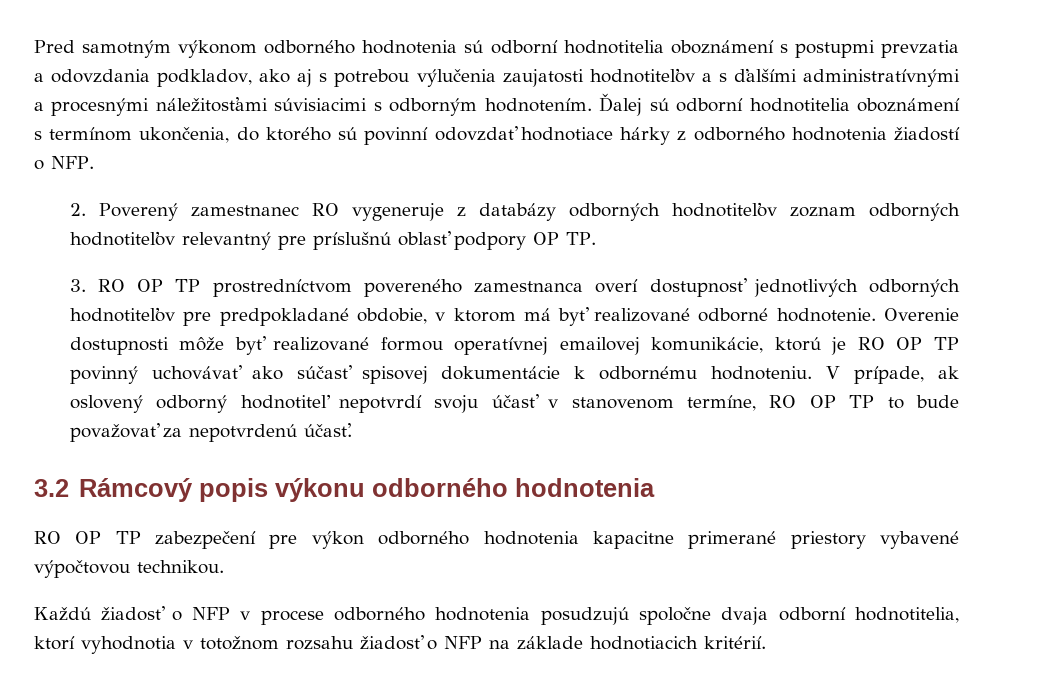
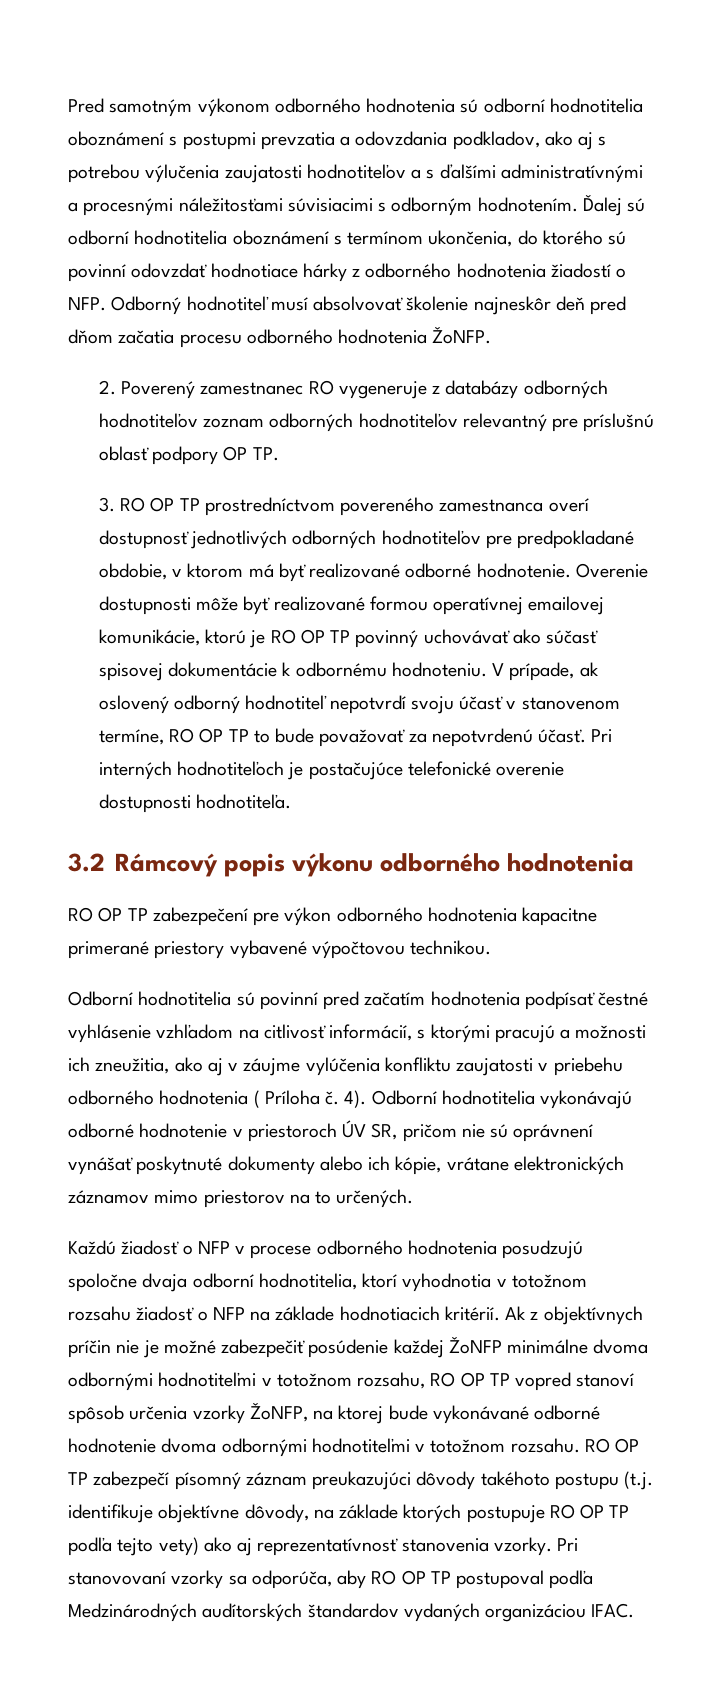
- Ďalej sú odborní hodnotitelia oboznámení s termínom ukončenia, do ktorého sú povinní odovzdať hodnotiace hárky z odborného hodnotenia žiadostí o NFP.
+ Ďalej sú odborní hodnotitelia oboznámení s termínom ukončenia, do ktorého sú povinní odovzdať hodnotiace hárky z odborného hodnotenia žiadostí o NFP. Odborný hodnotiteľ musí absolvovať školenie najneskôr deň pred dňom začatia procesu odborného hodnotenia ŽoNFP.
+ Pri interných hodnotiteľoch je postačujúce telefonické overenie dostupnosti hodnotiteľa.
+ Odborní hodnotitelia sú povinní pred začatím hodnotenia podpísať čestné vyhlásenie vzhľadom na citlivosť informácií, s ktorými pracujú a možnosti ich zneužitia, ako aj v záujme vylúčenia konfliktu zaujatosti v priebehu odborného hodnotenia ( Príloha č. 4). Odborní hodnotitelia vykonávajú odborné hodnotenie v priestoroch ÚV SR, pričom nie sú oprávnení vynášať poskytnuté dokumenty alebo ich kópie, vrátane elektronických záznamov mimo priestorov na to určených.
+ Ak z objektívnych príčin nie je možné zabezpečiť posúdenie každej ŽoNFP minimálne dvoma odbornými hodnotiteľmi v totožnom rozsahu, RO OP TP vopred stanoví spôsob určenia vzorky ŽoNFP, na ktorej bude vykonávané odborné hodnotenie dvoma odbornými hodnotiteľmi v totožnom rozsahu. RO OP TP zabezpečí písomný záznam preukazujúci dôvody takéhoto postupu (t.j. identifikuje objektívne dôvody, na základe ktorých postupuje RO OP TP podľa tejto vety) ako aj reprezentatívnosť stanovenia vzorky. Pri stanovovaní vzorky sa odporúča, aby RO OP TP postupoval podľa Medzinárodných audítorských štandardov vydaných organizáciou IFAC.

